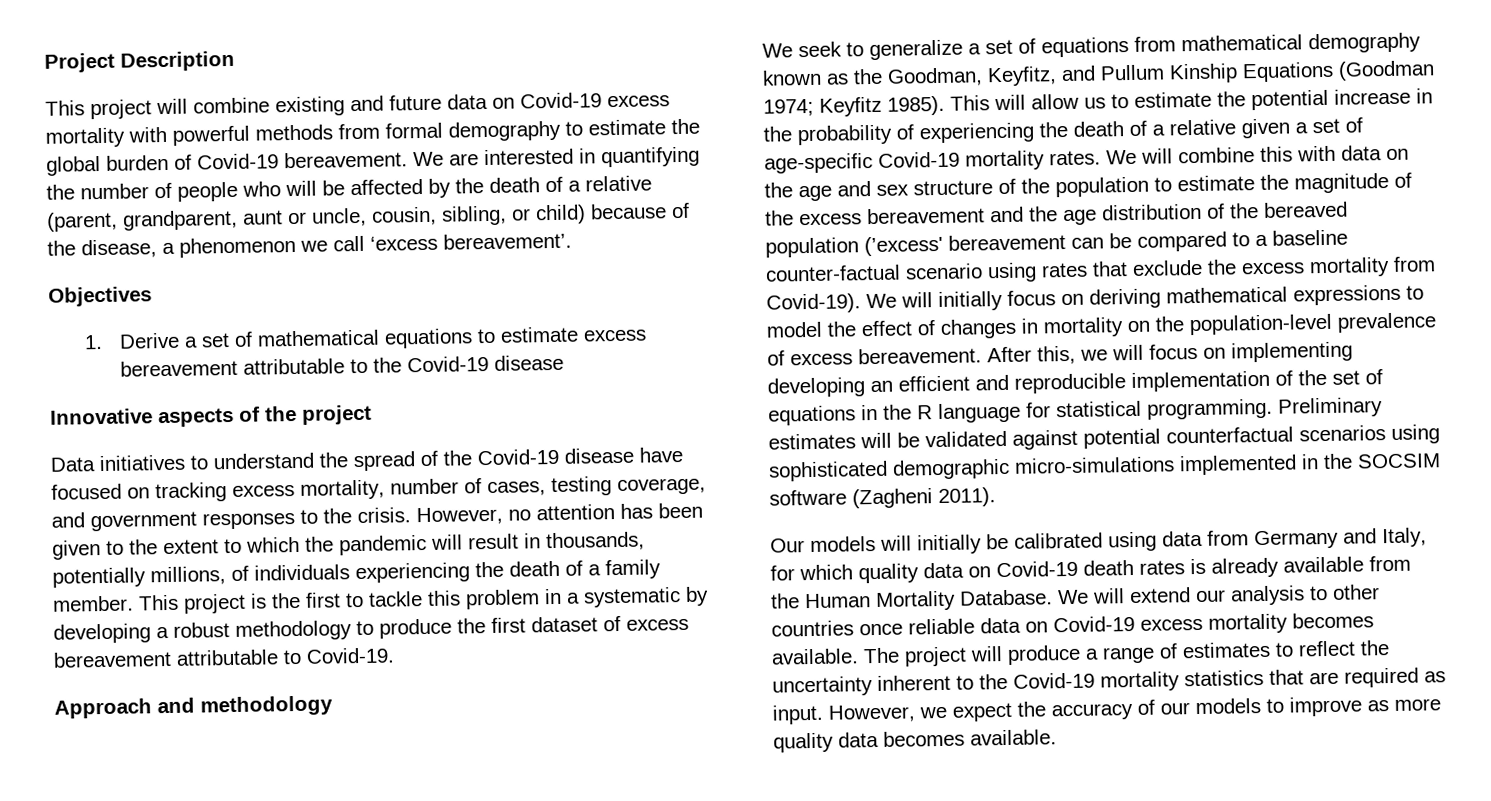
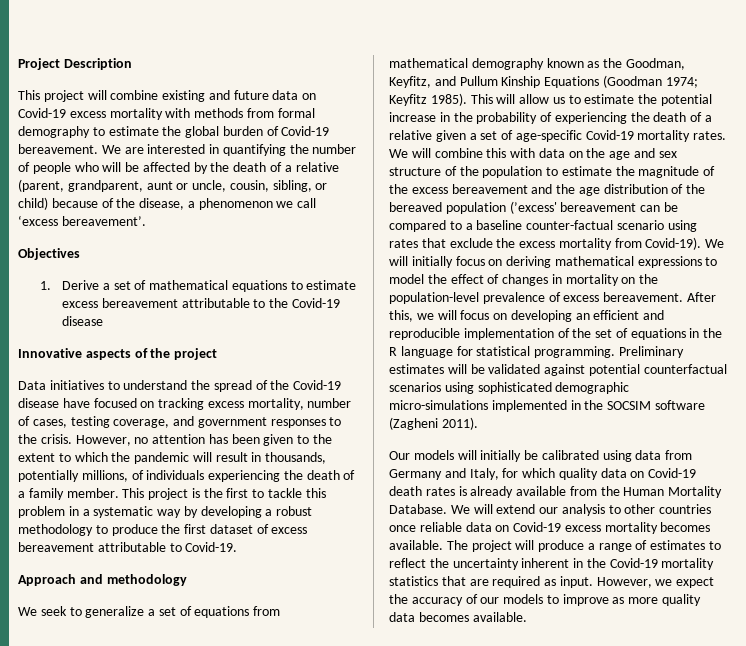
- This project will combine existing and future data on Covid-19 excess mortality with powerful methods from formal demography to estimate the global burden of Covid-19 bereavement.
+ This project will combine existing and future data on Covid-19 excess mortality with methods from formal demography to estimate the global burden of Covid-19 bereavement.
- This project is the first to tackle this problem in a systematic by developing a robust methodology to produce the first dataset of excess bereavement attributable to Covid-19.
+ This project is the first to tackle this problem in a systematic way by developing a robust methodology to produce the first dataset of excess bereavement attributable to Covid-19.
- After this, we will focus on implementing developing an efficient and reproducible implementation of the set of equations in the R language for statistical programming.
+ After this, we will focus on developing an efficient and reproducible implementation of the set of equations in the R language for statistical programming.
- The project will produce a range of estimates to reflect the uncertainty inherent to the Covid-19 mortality statistics that are required as input.
+ The project will produce a range of estimates to reflect the uncertainty inherent in the Covid-19 mortality statistics that are required as input.

